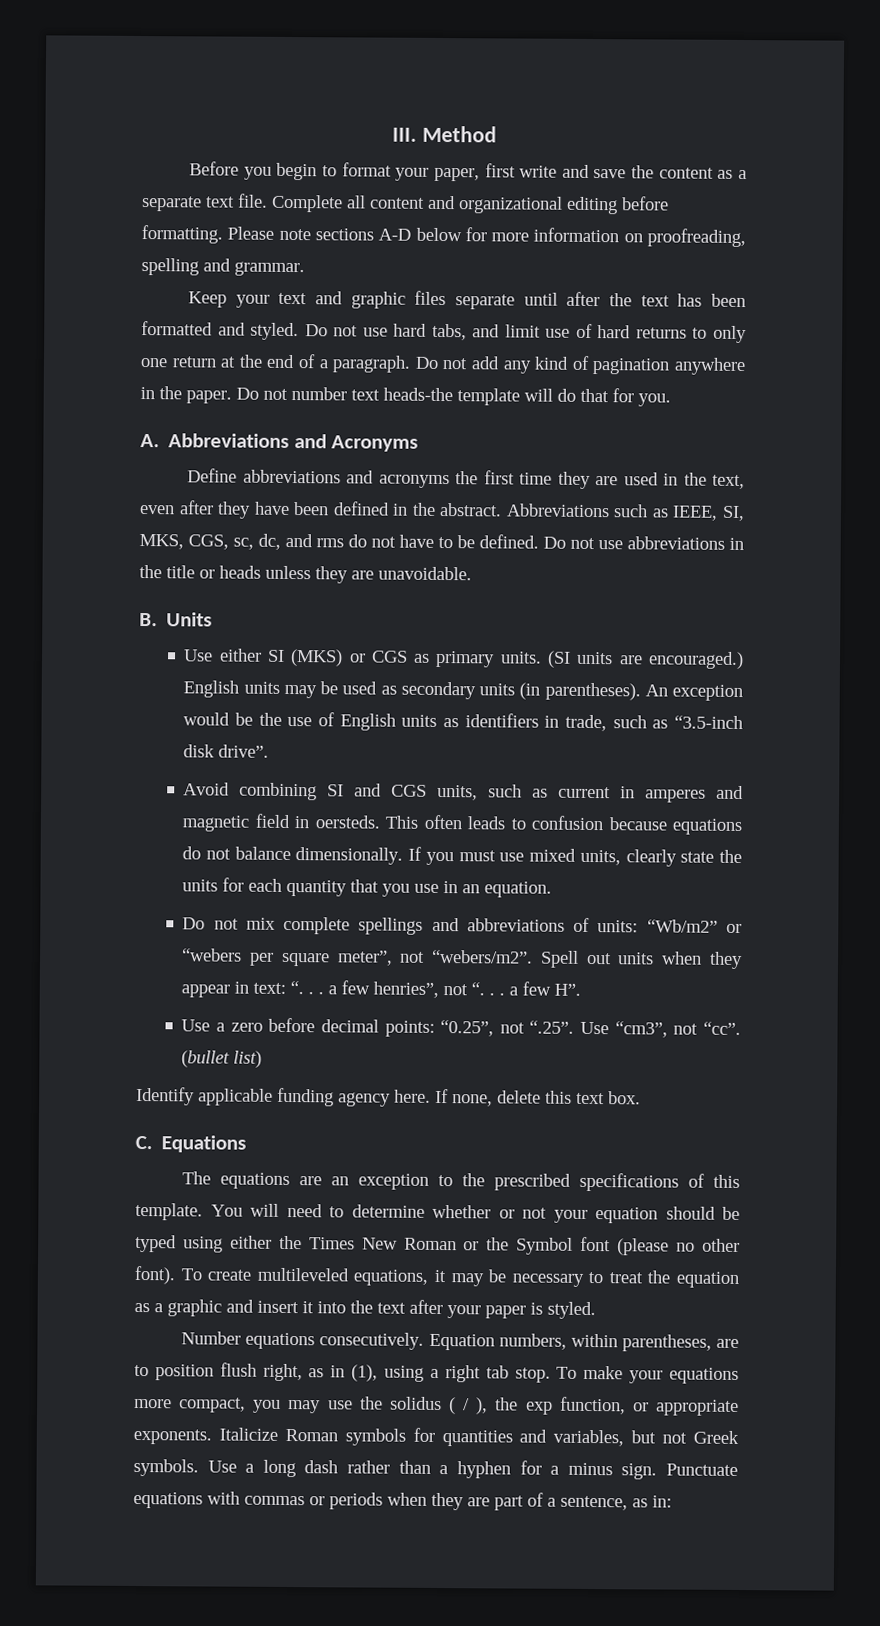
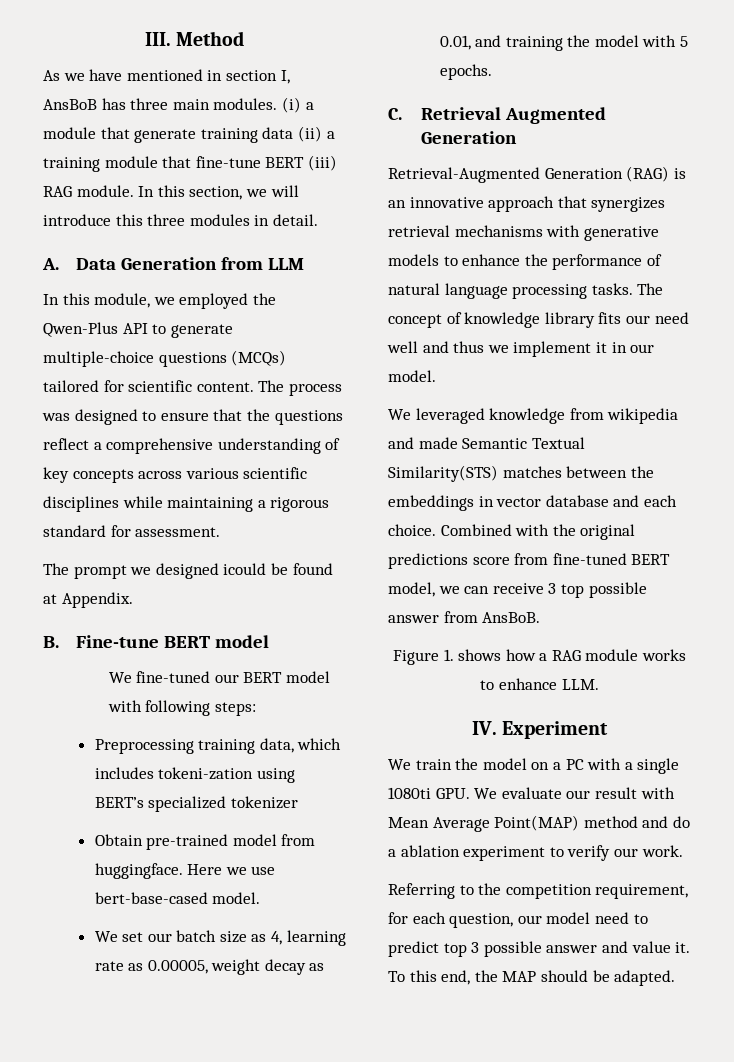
- Before you begin to format your paper, first write and save the content as a separate text file. Complete all content and organizational editing before formatting. Please note sections A-D below for more information on proofreading, spelling and grammar.
- Keep your text and graphic files separate until after the text has been formatted and styled. Do not use hard tabs, and limit use of hard returns to only one return at the end of a paragraph. Do not add any kind of pagination anywhere in the paper. Do not number text heads-the template will do that for you.
- A. Abbreviations and Acronyms
- Define abbreviations and acronyms the first time they are used in the text, even after they have been defined in the abstract. Abbreviations such as IEEE, SI, MKS, CGS, sc, dc, and rms do not have to be defined. Do not use abbreviations in the title or heads unless they are unavoidable.
- B. Units
- Use either SI (MKS) or CGS as primary units. (SI units are encouraged.) English units may be used as secondary units (in parentheses). An exception would be the use of English units as identifiers in trade, such as “3.5-inch disk drive”.
- Avoid combining SI and CGS units, such as current in amperes and magnetic field in oersteds. This often leads to confusion because equations do not balance dimensionally. If you must use mixed units, clearly state the units for each quantity that you use in an equation.
- Do not mix complete spellings and abbreviations of units: “Wb/m2” or “webers per square meter”, not “webers/m2”. Spell out units when they appear in text: “. . . a few henries”, not “. . . a few H”.
- Use a zero before decimal points: “0.25”, not “.25”. Use “cm3”, not “cc”. (bullet list)
- Identify applicable funding agency here. If none, delete this text box.
- C. Equations
- The equations are an exception to the prescribed specifications of this template. You will need to determine whether or not your equation should be typed using either the Times New Roman or the Symbol font (please no other font). To create multileveled equations, it may be necessary to treat the equation as a graphic and insert it into the text after your paper is styled.
- Number equations consecutively. Equation numbers, within parentheses, are to position flush right, as in (1), using a right tab stop. To make your equations more compact, you may use the solidus ( / ), the exp function, or appropriate exponents. Italicize Roman symbols for quantities and variables, but not Greek symbols. Use a long dash rather than a hyphen for a minus sign. Punctuate equations with commas or periods when they are part of a sentence, as in:
+ As we have mentioned in section I, AnsBoB has three main modules. (i) a module that generate training data (ii) a training module that fine-tune BERT (iii) RAG module. In this section, we will introduce this three modules in detail.
+ A. Data Generation from LLM
+ In this module, we employed the Qwen-Plus API to generate multiple-choice questions (MCQs) tailored for scientific content. The process was designed to ensure that the questions reflect a comprehensive understanding of key concepts across various scientific disciplines while maintaining a rigorous standard for assessment.
+ The prompt we designed icould be found at Appendix.
+ B. Fine-tune BERT model
+ We fine-tuned our BERT model with following steps:
+ Preprocessing training data, which includes tokeni-zation using BERT’s specialized tokenizer
+ Obtain pre-trained model from huggingface. Here we use bert-base-cased model.
+ We set our batch size as 4, learning rate as 0.00005, weight decay as 0.01, and training the model with 5 epochs.
+ C. Retrieval Augmented Generation
+ Retrieval-Augmented Generation (RAG) is an innovative approach that synergizes retrieval mechanisms with generative models to enhance the performance of natural language processing tasks. The concept of knowledge library fits our need well and thus we implement it in our model.
+ We leveraged knowledge from wikipedia and made Semantic Textual Similarity(STS) matches between the embeddings in vector database and each choice. Combined with the original predictions score from fine-tuned BERT model, we can receive 3 top possible answer from AnsBoB.
+ Figure 1. shows how a RAG module works to enhance LLM.
+ IV. Experiment
+ We train the model on a PC with a single 1080ti GPU. We evaluate our result with Mean Average Point(MAP) method and do a ablation experiment to verify our work.
+ Referring to the competition requirement, for each question, our model need to predict top 3 possible answer and value it. To this end, the MAP should be adapted.

